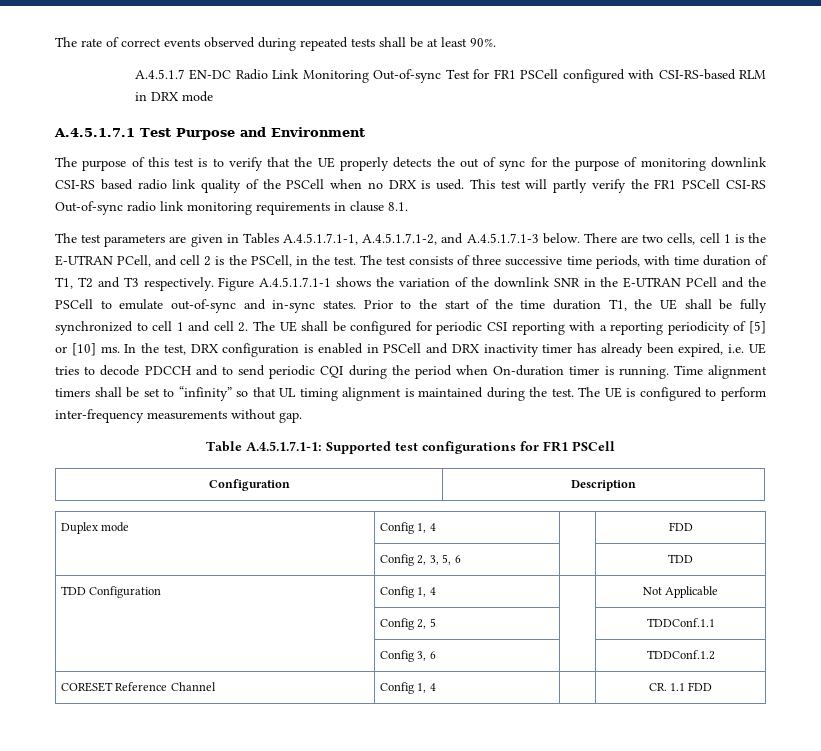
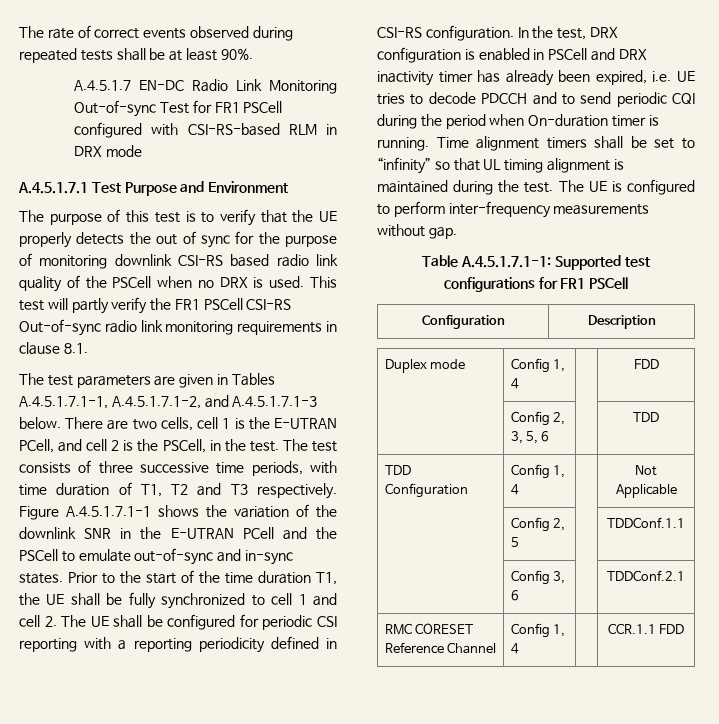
- Prior to the start of the time duration T1, the UE shall be fully synchronized to cell 1 and cell 2. The UE shall be configured for periodic CSI reporting with a reporting periodicity of [5] or [10] ms.
+ Prior to the start of the time duration T1, the UE shall be fully synchronized to cell 1 and cell 2. The UE shall be configured for periodic CSI reporting with a reporting periodicity defined in CSI-RS configuration.
- | Config 3, 6 | | TDDConf.1.2
- CORESET Reference Channel | Config 1, 4 | | CR. 1.1 FDD
+ | Config 3, 6 | | TDDConf.2.1
+ RMC CORESET Reference Channel | Config 1, 4 | | CCR.1.1 FDD

